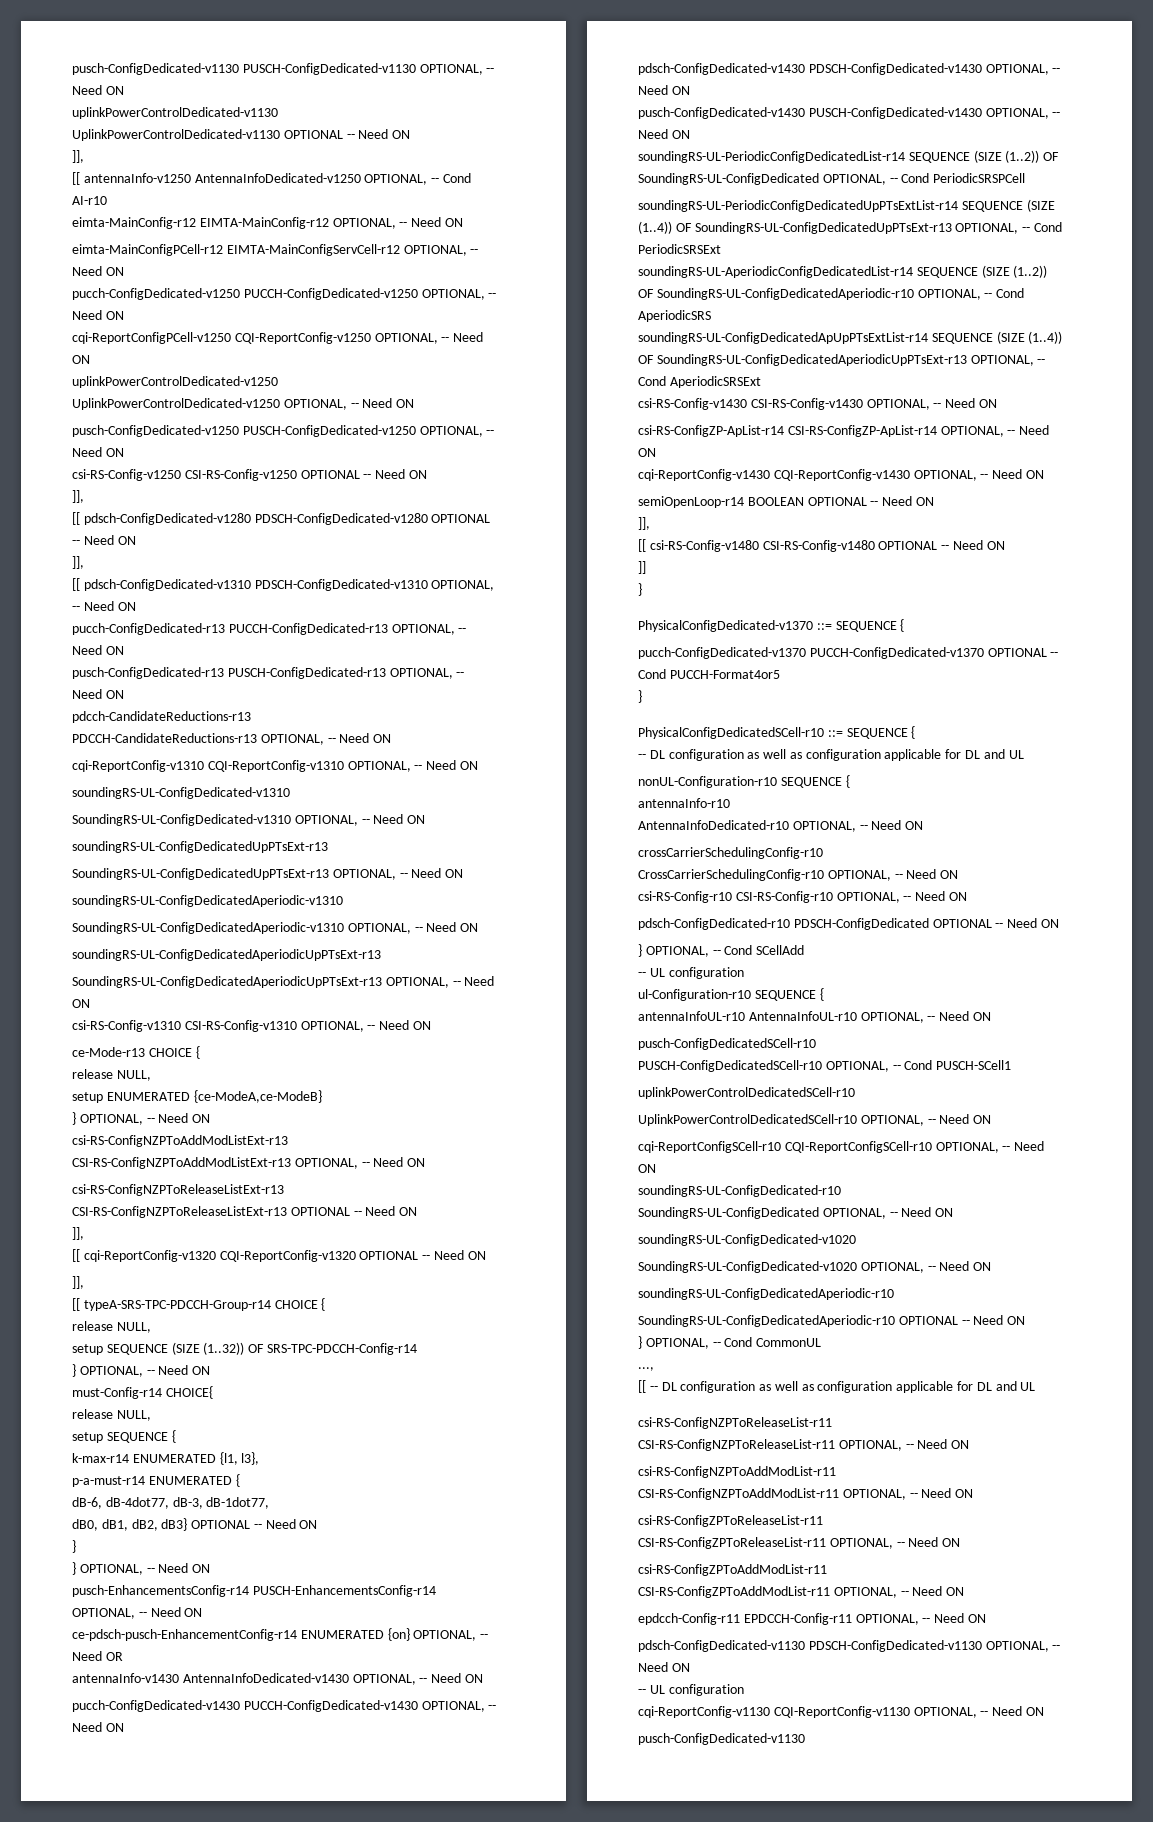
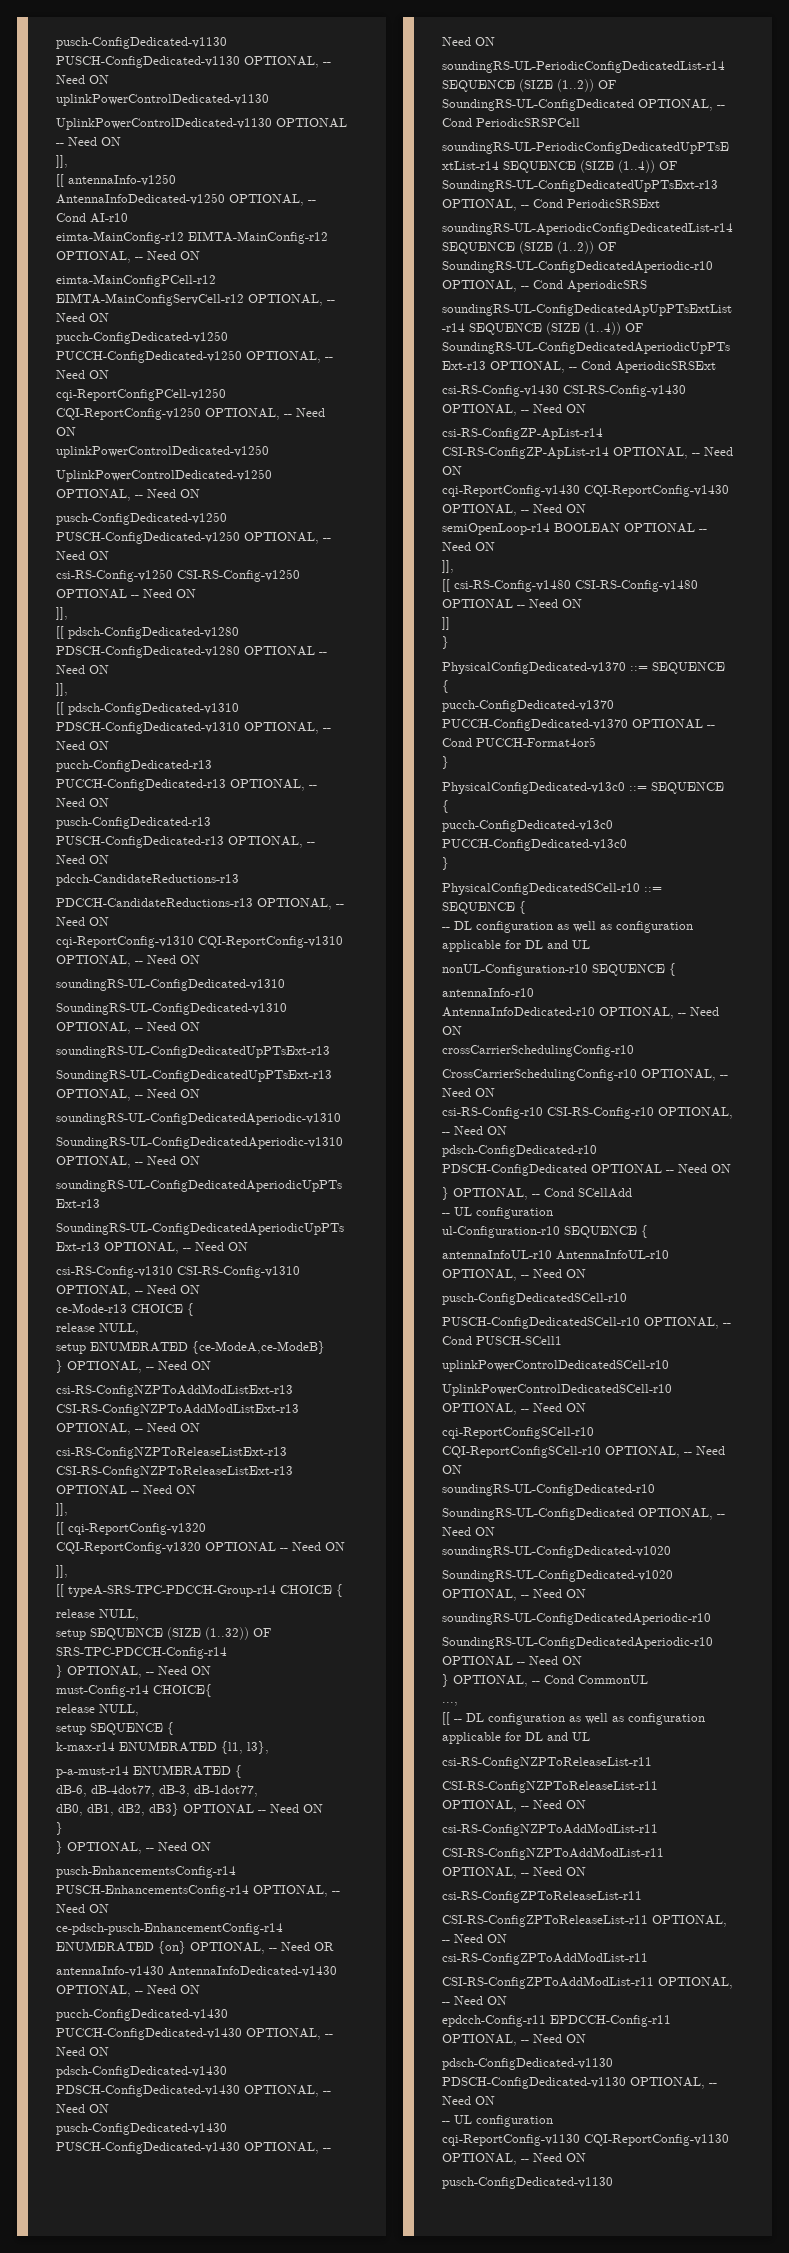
+ PhysicalConfigDedicated-v13c0 ::= SEQUENCE {
+ pucch-ConfigDedicated-v13c0 PUCCH-ConfigDedicated-v13c0
+ }

